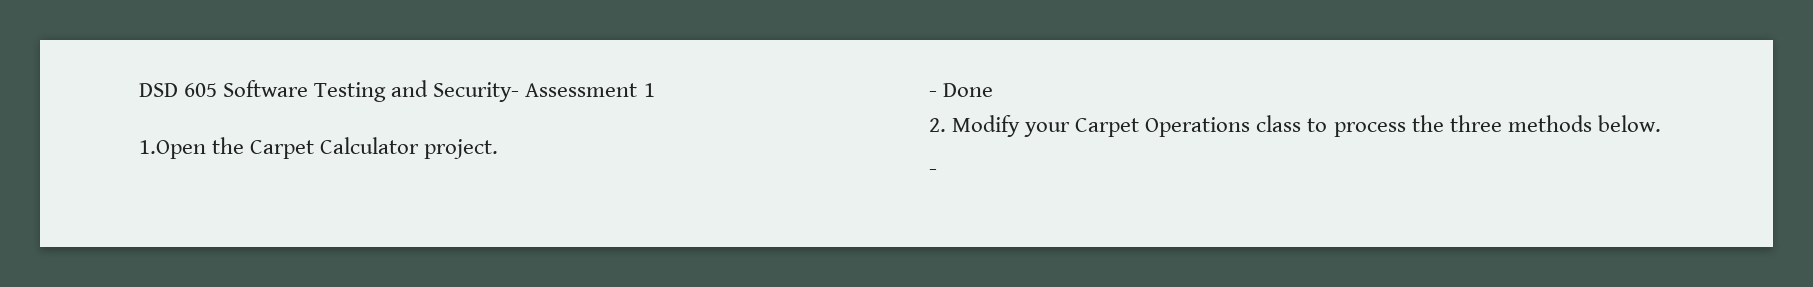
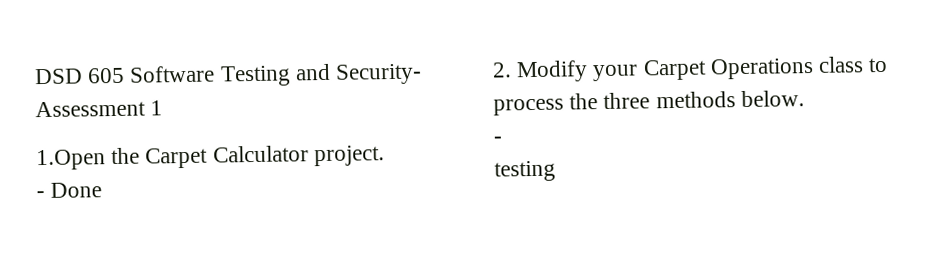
+ testing

